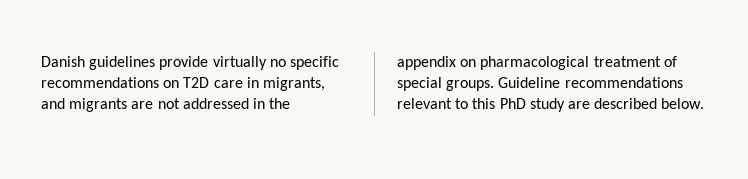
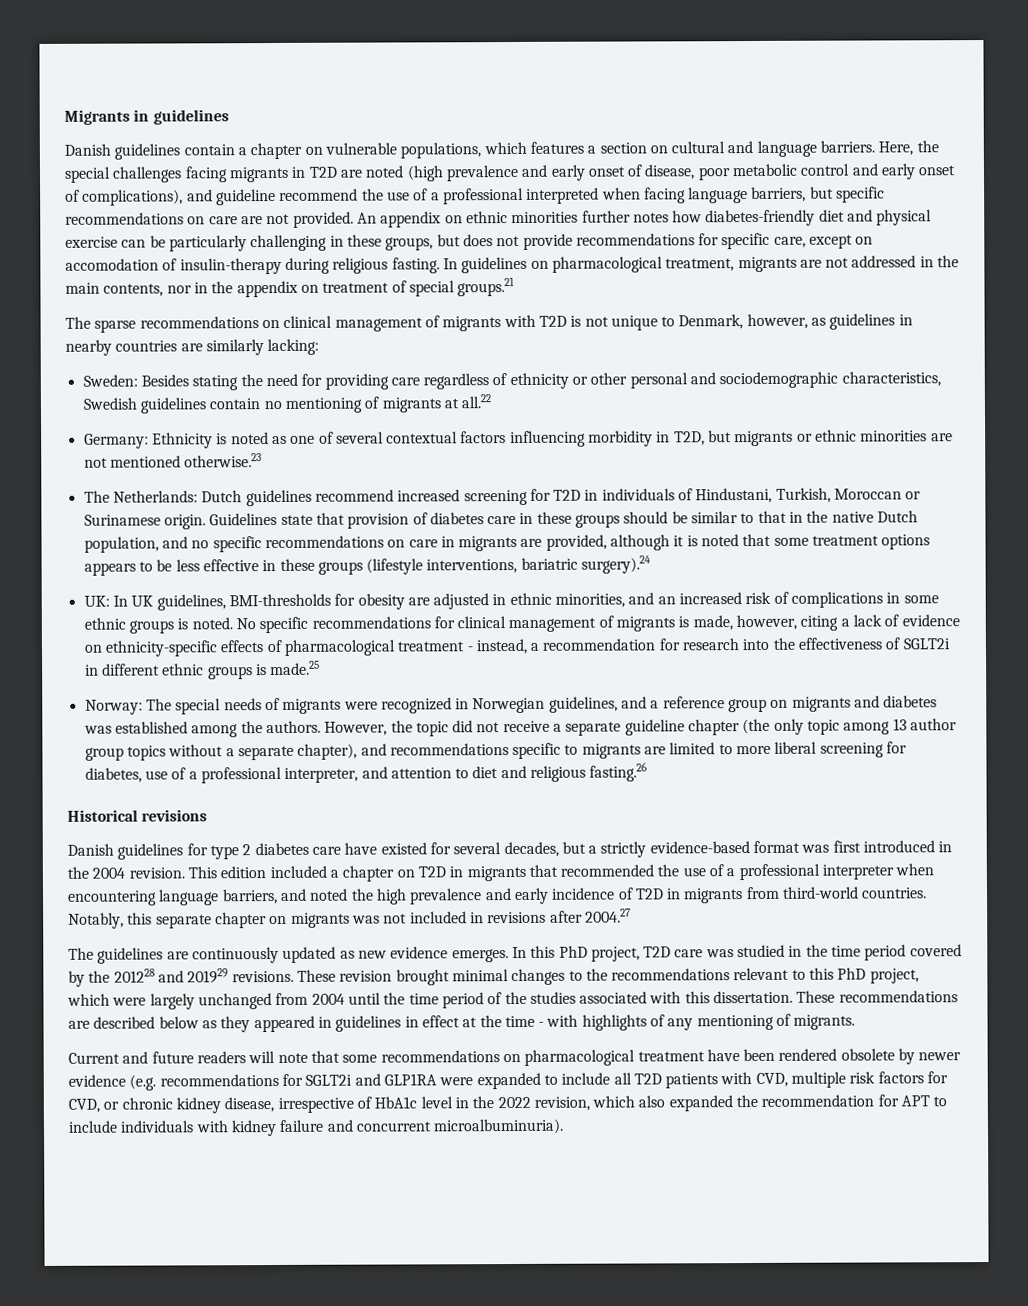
- Danish guidelines provide virtually no specific recommendations on T2D care in migrants, and migrants are not addressed in the appendix on pharmacological treatment of special groups. Guideline recommendations relevant to this PhD study are described below.
+ Migrants in guidelines
+ Danish guidelines contain a chapter on vulnerable populations, which features a section on cultural and language barriers. Here, the special challenges facing migrants in T2D are noted (high prevalence and early onset of disease, poor metabolic control and early onset of complications), and guideline recommend the use of a professional interpreted when facing language barriers, but specific recommendations on care are not provided. An appendix on ethnic minorities further notes how diabetes-friendly diet and physical exercise can be particularly challenging in these groups, but does not provide recommendations for specific care, except on accomodation of insulin-therapy during religious fasting. In guidelines on pharmacological treatment, migrants are not addressed in the main contents, nor in the appendix on treatment of special groups.21
+ The sparse recommendations on clinical management of migrants with T2D is not unique to Denmark, however, as guidelines in nearby countries are similarly lacking:
+ Sweden: Besides stating the need for providing care regardless of ethnicity or other personal and sociodemographic characteristics, Swedish guidelines contain no mentioning of migrants at all.22
+ Germany: Ethnicity is noted as one of several contextual factors influencing morbidity in T2D, but migrants or ethnic minorities are not mentioned otherwise.23
+ The Netherlands: Dutch guidelines recommend increased screening for T2D in individuals of Hindustani, Turkish, Moroccan or Surinamese origin. Guidelines state that provision of diabetes care in these groups should be similar to that in the native Dutch population, and no specific recommendations on care in migrants are provided, although it is noted that some treatment options appears to be less effective in these groups (lifestyle interventions, bariatric surgery).24
+ UK: In UK guidelines, BMI-thresholds for obesity are adjusted in ethnic minorities, and an increased risk of complications in some ethnic groups is noted. No specific recommendations for clinical management of migrants is made, however, citing a lack of evidence on ethnicity-specific effects of pharmacological treatment - instead, a recommendation for research into the effectiveness of SGLT2i in different ethnic groups is made.25
+ Norway: The special needs of migrants were recognized in Norwegian guidelines, and a reference group on migrants and diabetes was established among the authors. However, the topic did not receive a separate guideline chapter (the only topic among 13 author group topics without a separate chapter), and recommendations specific to migrants are limited to more liberal screening for diabetes, use of a professional interpreter, and attention to diet and religious fasting.26
+ Historical revisions
+ Danish guidelines for type 2 diabetes care have existed for several decades, but a strictly evidence-based format was first introduced in the 2004 revision. This edition included a chapter on T2D in migrants that recommended the use of a professional interpreter when encountering language barriers, and noted the high prevalence and early incidence of T2D in migrants from third-world countries. Notably, this separate chapter on migrants was not included in revisions after 2004.27
+ The guidelines are continuously updated as new evidence emerges. In this PhD project, T2D care was studied in the time period covered by the 201228 and 201929 revisions. These revision brought minimal changes to the recommendations relevant to this PhD project, which were largely unchanged from 2004 until the time period of the studies associated with this dissertation. These recommendations are described below as they appeared in guidelines in effect at the time - with highlights of any mentioning of migrants.
+ Current and future readers will note that some recommendations on pharmacological treatment have been rendered obsolete by newer evidence (e.g. recommendations for SGLT2i and GLP1RA were expanded to include all T2D patients with CVD, multiple risk factors for CVD, or chronic kidney disease, irrespective of HbA1c level in the 2022 revision, which also expanded the recommendation for APT to include individuals with kidney failure and concurrent microalbuminuria).

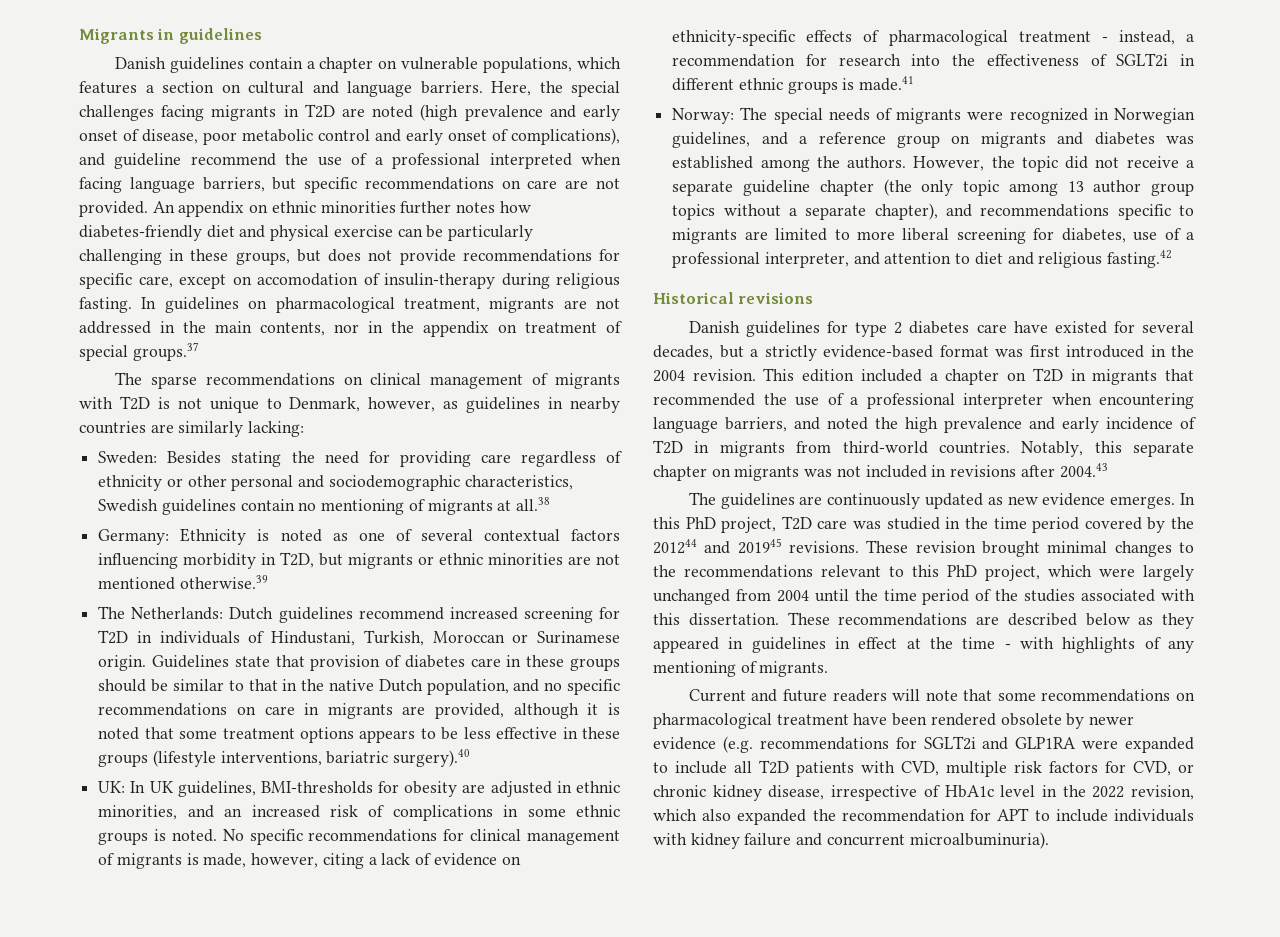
- In guidelines on pharmacological treatment, migrants are not addressed in the main contents, nor in the appendix on treatment of special groups.21
+ In guidelines on pharmacological treatment, migrants are not addressed in the main contents, nor in the appendix on treatment of special groups.37
- Sweden: Besides stating the need for providing care regardless of ethnicity or other personal and sociodemographic characteristics, Swedish guidelines contain no mentioning of migrants at all.22
+ Sweden: Besides stating the need for providing care regardless of ethnicity or other personal and sociodemographic characteristics, Swedish guidelines contain no mentioning of migrants at all.38
- Germany: Ethnicity is noted as one of several contextual factors influencing morbidity in T2D, but migrants or ethnic minorities are not mentioned otherwise.23
+ Germany: Ethnicity is noted as one of several contextual factors influencing morbidity in T2D, but migrants or ethnic minorities are not mentioned otherwise.39
- Guidelines state that provision of diabetes care in these groups should be similar to that in the native Dutch population, and no specific recommendations on care in migrants are provided, although it is noted that some treatment options appears to be less effective in these groups (lifestyle interventions, bariatric surgery).24
+ Guidelines state that provision of diabetes care in these groups should be similar to that in the native Dutch population, and no specific recommendations on care in migrants are provided, although it is noted that some treatment options appears to be less effective in these groups (lifestyle interventions, bariatric surgery).40
- No specific recommendations for clinical management of migrants is made, however, citing a lack of evidence on ethnicity-specific effects of pharmacological treatment - instead, a recommendation for research into the effectiveness of SGLT2i in different ethnic groups is made.25
+ No specific recommendations for clinical management of migrants is made, however, citing a lack of evidence on ethnicity-specific effects of pharmacological treatment - instead, a recommendation for research into the effectiveness of SGLT2i in different ethnic groups is made.41
- However, the topic did not receive a separate guideline chapter (the only topic among 13 author group topics without a separate chapter), and recommendations specific to migrants are limited to more liberal screening for diabetes, use of a professional interpreter, and attention to diet and religious fasting.26
+ However, the topic did not receive a separate guideline chapter (the only topic among 13 author group topics without a separate chapter), and recommendations specific to migrants are limited to more liberal screening for diabetes, use of a professional interpreter, and attention to diet and religious fasting.42
- Notably, this separate chapter on migrants was not included in revisions after 2004.27
+ Notably, this separate chapter on migrants was not included in revisions after 2004.43
- In this PhD project, T2D care was studied in the time period covered by the 201228 and 201929 revisions.
+ In this PhD project, T2D care was studied in the time period covered by the 201244 and 201945 revisions.

